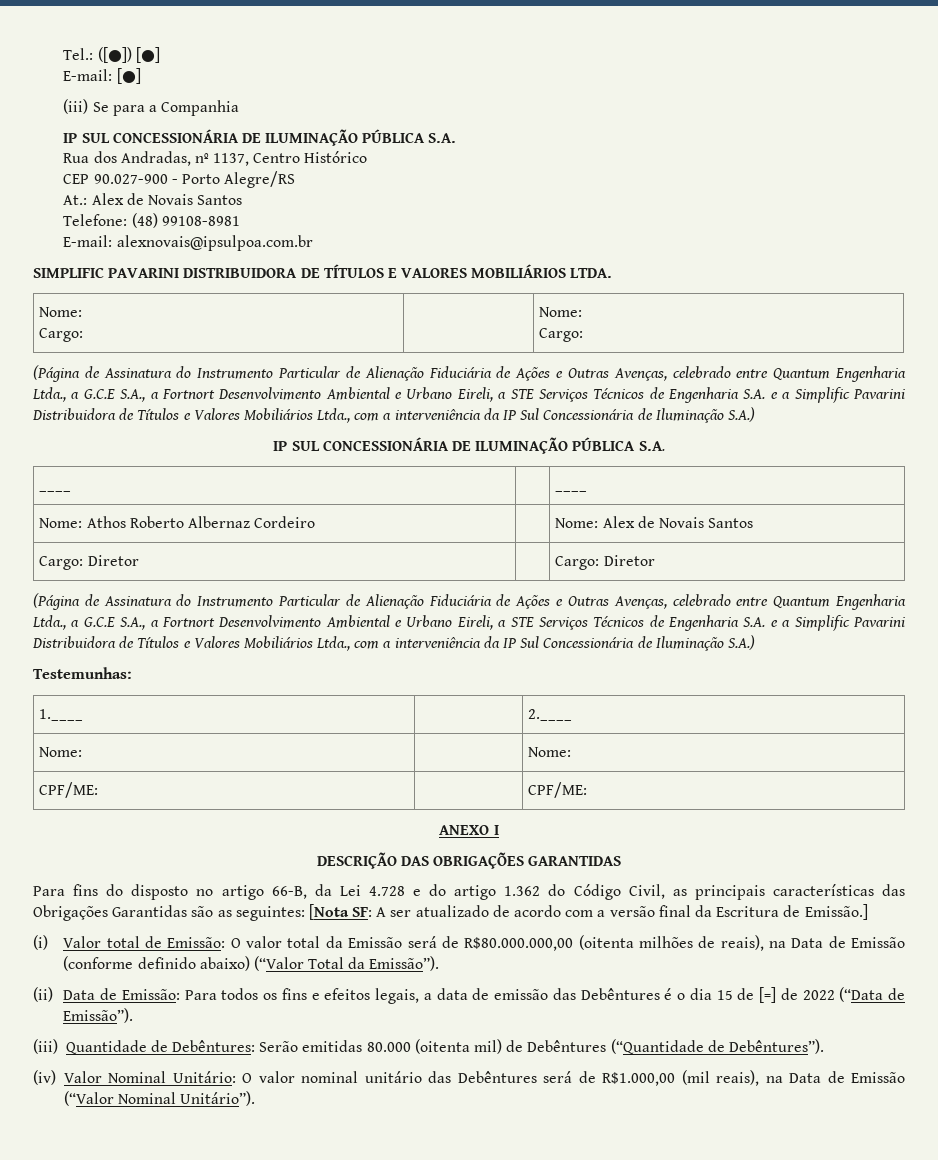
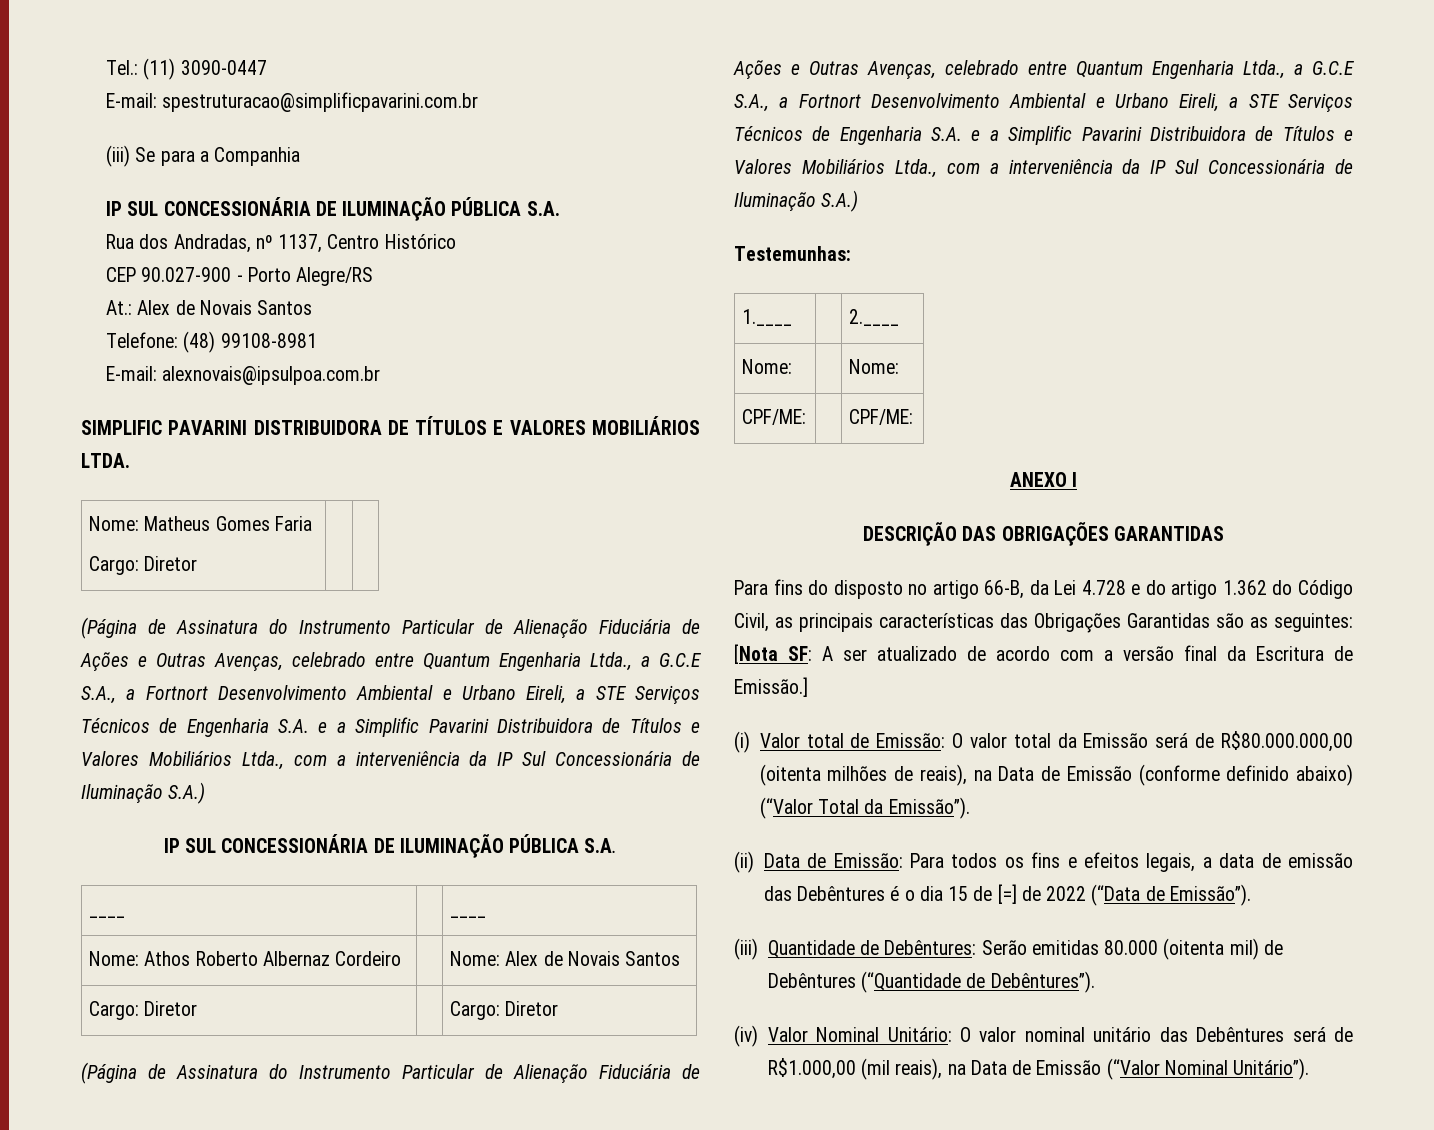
- Tel.: ([●]) [●]
- E-mail: [●]
+ Tel.: (11) 3090-0447
+ E-mail: spestruturacao@simplificpavarini.com.br
  SIMPLIFIC PAVARINI DISTRIBUIDORA DE TÍTULOS E VALORES MOBILIÁRIOS LTDA.
- Nome:
- Cargo: | | Nome:
- Cargo:
+ Nome: Matheus Gomes Faria
+ Cargo: Diretor | |

